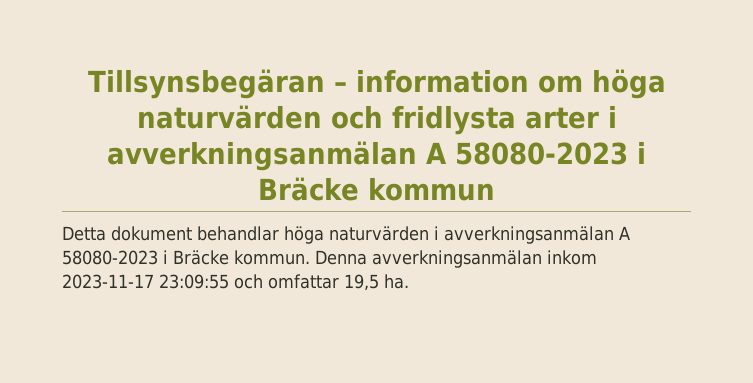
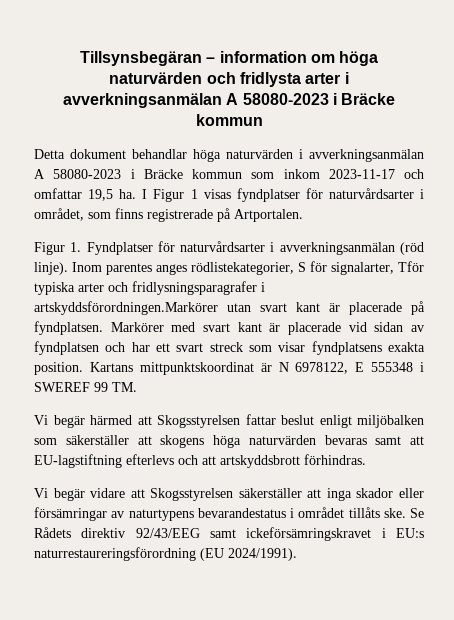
- Detta dokument behandlar höga naturvärden i avverkningsanmälan A 58080-2023 i Bräcke kommun. Denna avverkningsanmälan inkom 2023-11-17 23:09:55 och omfattar 19,5 ha.
+ Detta dokument behandlar höga naturvärden i avverkningsanmälan A 58080-2023 i Bräcke kommun som inkom 2023-11-17 och omfattar 19,5 ha.
+ I Figur 1 visas fyndplatser för naturvårdsarter i området, som finns registrerade på Artportalen.
+ Figur 1. Fyndplatser för naturvårdsarter i avverkningsanmälan (röd linje). Inom parentes anges rödlistekategorier, S för signalarter, Tför typiska arter och fridlysningsparagrafer i artskyddsförordningen.Markörer utan svart kant är placerade på fyndplatsen. Markörer med svart kant är placerade vid sidan av fyndplatsen och har ett svart streck som visar fyndplatsens exakta position. Kartans mittpunktskoordinat är N 6978122, E 555348 i SWEREF 99 TM.
+ Vi begär härmed att Skogsstyrelsen fattar beslut enligt miljöbalken som säkerställer att skogens höga naturvärden bevaras samt att EU-lagstiftning efterlevs och att artskyddsbrott förhindras.
+ Vi begär vidare att Skogsstyrelsen säkerställer att inga skador eller försämringar av naturtypens bevarandestatus i området tillåts ske. Se Rådets direktiv 92/43/EEG samt ickeförsämringskravet i EU:s naturrestaureringsförordning (EU 2024/1991).

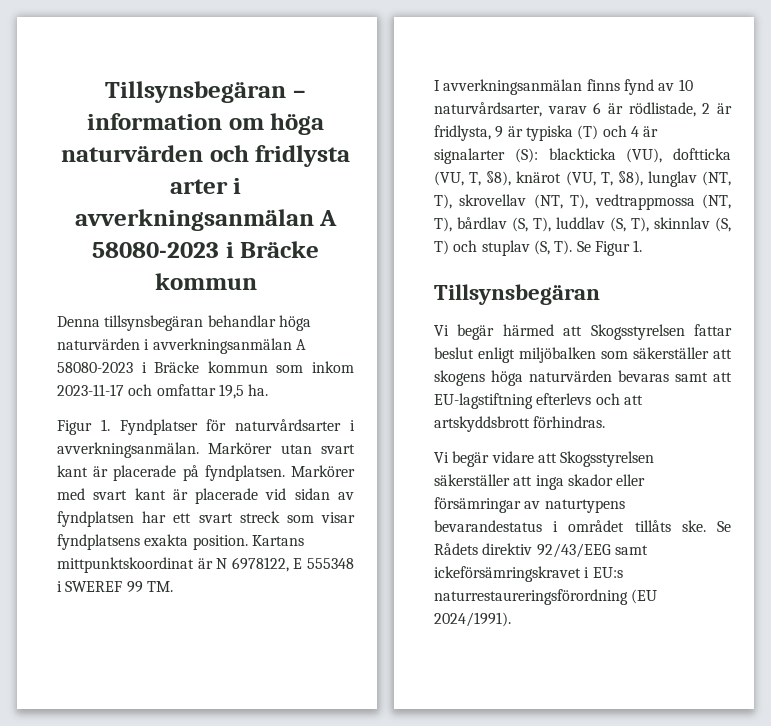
- Detta dokument behandlar höga naturvärden i avverkningsanmälan A 58080-2023 i Bräcke kommun som inkom 2023-11-17 och omfattar 19,5 ha. I Figur 1 visas fyndplatser för naturvårdsarter i området, som finns registrerade på Artportalen.
+ Denna tillsynsbegäran behandlar höga naturvärden i avverkningsanmälan A 58080-2023 i Bräcke kommun som inkom 2023-11-17 och omfattar 19,5 ha.
- Figur 1. Fyndplatser för naturvårdsarter i avverkningsanmälan (röd linje). Inom parentes anges rödlistekategorier, S för signalarter, Tför typiska arter och fridlysningsparagrafer i artskyddsförordningen.Markörer utan svart kant är placerade på fyndplatsen.
+ Figur 1. Fyndplatser för naturvårdsarter i avverkningsanmälan. Markörer utan svart kant är placerade på fyndplatsen.
- Markörer med svart kant är placerade vid sidan av fyndplatsen och har ett svart streck som visar fyndplatsens exakta position.
+ Markörer med svart kant är placerade vid sidan av fyndplatsen har ett svart streck som visar fyndplatsens exakta position.
+ I avverkningsanmälan finns fynd av 10 naturvårdsarter, varav 6 är rödlistade, 2 är fridlysta, 9 är typiska (T) och 4 är signalarter (S): blackticka (VU), doftticka (VU, T, §8), knärot (VU, T, §8), lunglav (NT, T), skrovellav (NT, T), vedtrappmossa (NT, T), bårdlav (S, T), luddlav (S, T), skinnlav (S, T) och stuplav (S, T). Se Figur 1.
+ Tillsynsbegäran

